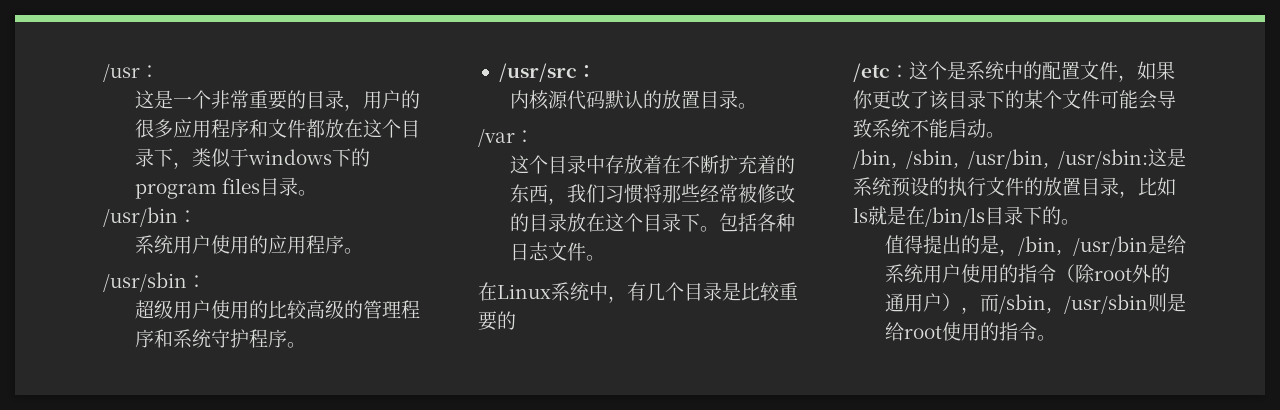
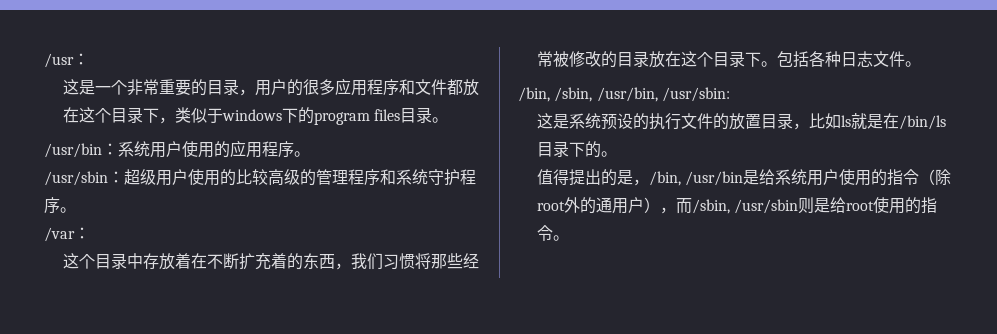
- /usr/bin：
- 系统用户使用的应用程序。
+ /usr/bin：系统用户使用的应用程序。
- /usr/sbin：
- 超级用户使用的比较高级的管理程序和系统守护程序。
+ /usr/sbin：超级用户使用的比较高级的管理程序和系统守护程序。
- /usr/src：
- 内核源代码默认的放置目录。
- 在Linux系统中，有几个目录是比较重要的
- /etc：这个是系统中的配置文件，如果你更改了该目录下的某个文件可能会导致系统不能启动。
- /bin, /sbin, /usr/bin, /usr/sbin:这是系统预设的执行文件的放置目录，比如ls就是在/bin/ls目录下的。
+ /bin, /sbin, /usr/bin, /usr/sbin:
+ 这是系统预设的执行文件的放置目录，比如ls就是在/bin/ls目录下的。

